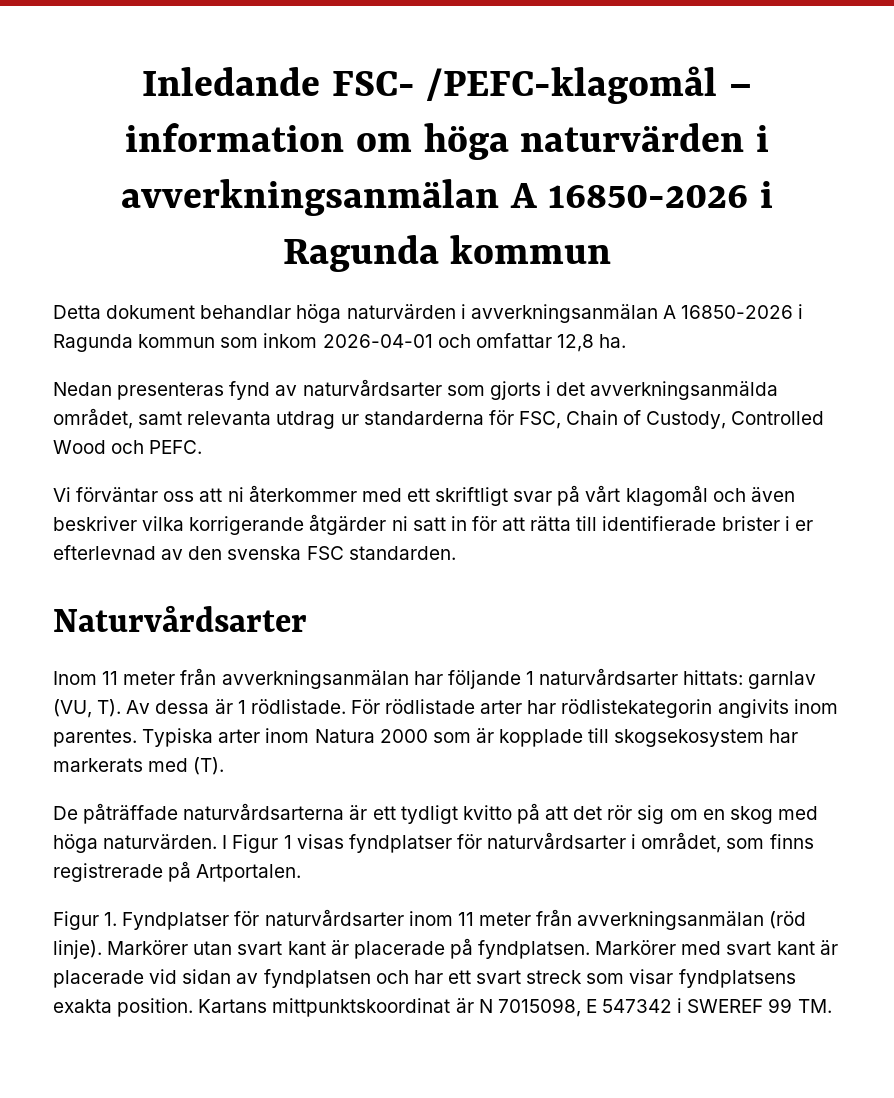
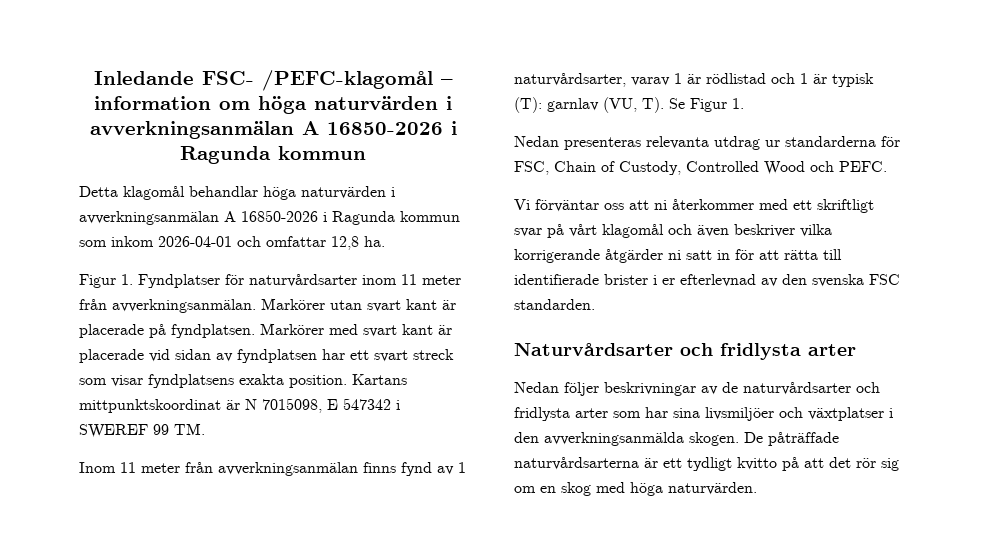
- Detta dokument behandlar höga naturvärden i avverkningsanmälan A 16850-2026 i Ragunda kommun som inkom 2026-04-01 och omfattar 12,8 ha.
+ Detta klagomål behandlar höga naturvärden i avverkningsanmälan A 16850-2026 i Ragunda kommun som inkom 2026-04-01 och omfattar 12,8 ha.
- Nedan presenteras fynd av naturvårdsarter som gjorts i det avverkningsanmälda området, samt relevanta utdrag ur standarderna för FSC, Chain of Custody, Controlled Wood och PEFC.
+ Figur 1. Fyndplatser för naturvårdsarter inom 11 meter från avverkningsanmälan. Markörer utan svart kant är placerade på fyndplatsen. Markörer med svart kant är placerade vid sidan av fyndplatsen har ett svart streck som visar fyndplatsens exakta position. Kartans mittpunktskoordinat är N 7015098, E 547342 i SWEREF 99 TM.
+ Inom 11 meter från avverkningsanmälan finns fynd av 1 naturvårdsarter, varav 1 är rödlistad och 1 är typisk (T): garnlav (VU, T). Se Figur 1.
+ Nedan presenteras relevanta utdrag ur standarderna för FSC, Chain of Custody, Controlled Wood och PEFC.
- Naturvårdsarter
- Inom 11 meter från avverkningsanmälan har följande 1 naturvårdsarter hittats: garnlav (VU, T). Av dessa är 1 rödlistade. För rödlistade arter har rödlistekategorin angivits inom parentes. Typiska arter inom Natura 2000 som är kopplade till skogsekosystem har markerats med (T).
- De påträffade naturvårdsarterna är ett tydligt kvitto på att det rör sig om en skog med höga naturvärden. I Figur 1 visas fyndplatser för naturvårdsarter i området, som finns registrerade på Artportalen.
- Figur 1. Fyndplatser för naturvårdsarter inom 11 meter från avverkningsanmälan (röd linje). Markörer utan svart kant är placerade på fyndplatsen. Markörer med svart kant är placerade vid sidan av fyndplatsen och har ett svart streck som visar fyndplatsens exakta position. Kartans mittpunktskoordinat är N 7015098, E 547342 i SWEREF 99 TM.
+ Naturvårdsarter och fridlysta arter
+ Nedan följer beskrivningar av de naturvårdsarter och fridlysta arter som har sina livsmiljöer och växtplatser i den avverkningsanmälda skogen. De påträffade naturvårdsarterna är ett tydligt kvitto på att det rör sig om en skog med höga naturvärden.

